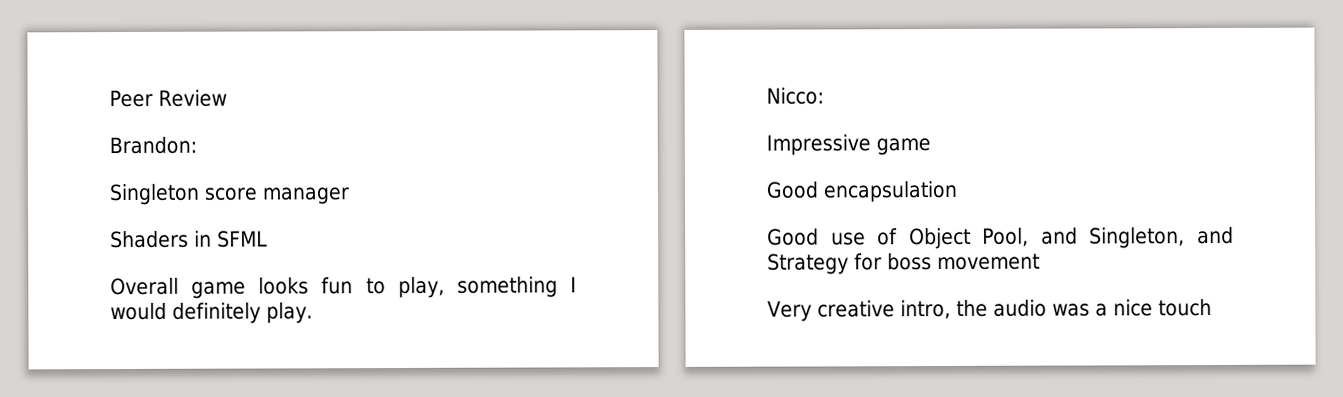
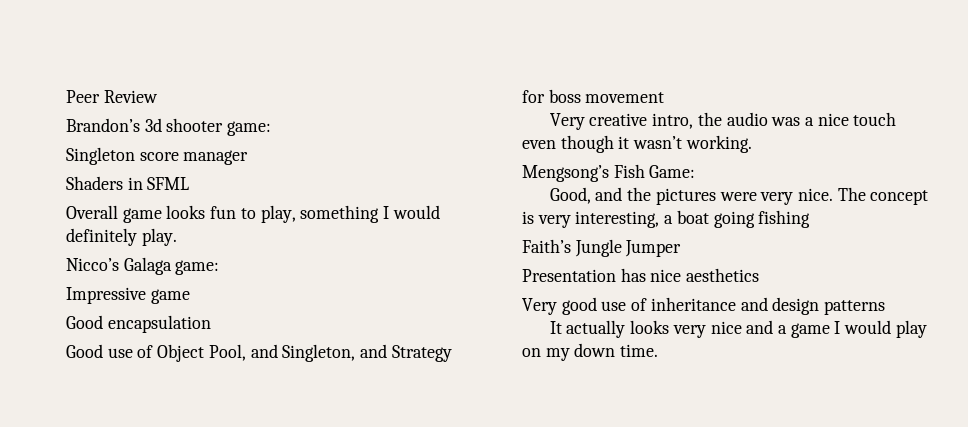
- Brandon:
+ Brandon’s 3d shooter game:
- Nicco:
+ Nicco’s Galaga game:
- Very creative intro, the audio was a nice touch
+ Very creative intro, the audio was a nice touch even though it wasn’t working.
+ Mengsong’s Fish Game:
+ Good, and the pictures were very nice. The concept is very interesting, a boat going fishing
+ Faith’s Jungle Jumper
+ Presentation has nice aesthetics
+ Very good use of inheritance and design patterns
+ It actually looks very nice and a game I would play on my down time.

